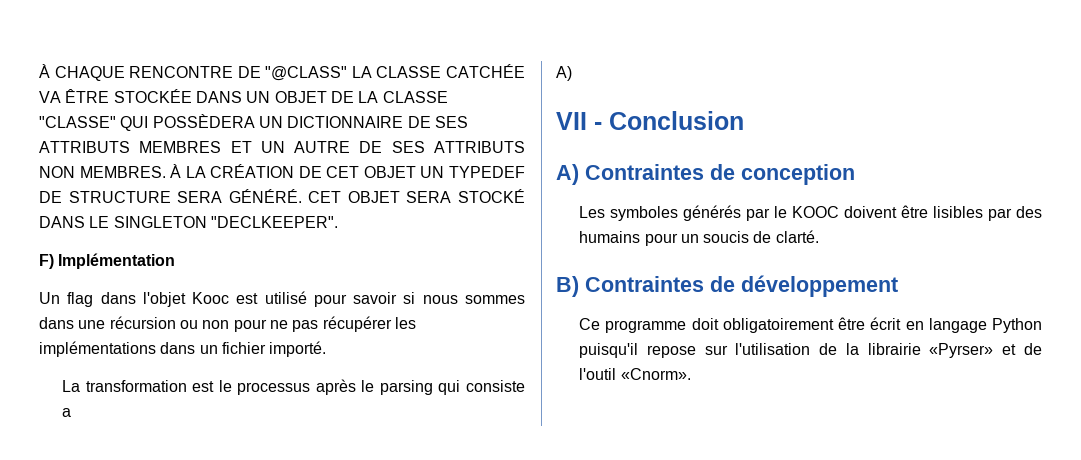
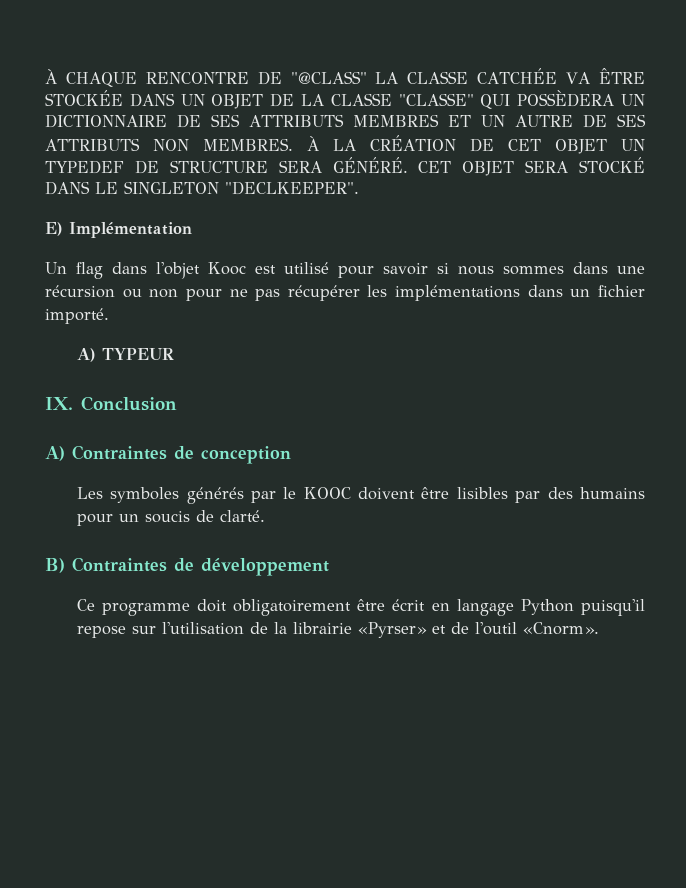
- F) Implémentation
+ E) Implémentation
- La transformation est le processus après le parsing qui consiste a
- A)
- VII - Conclusion
+ A) TYPEUR
+ IX. Conclusion

